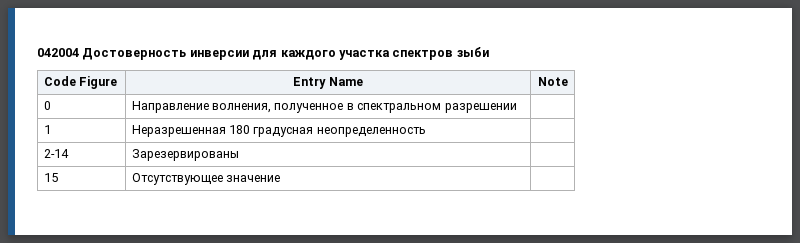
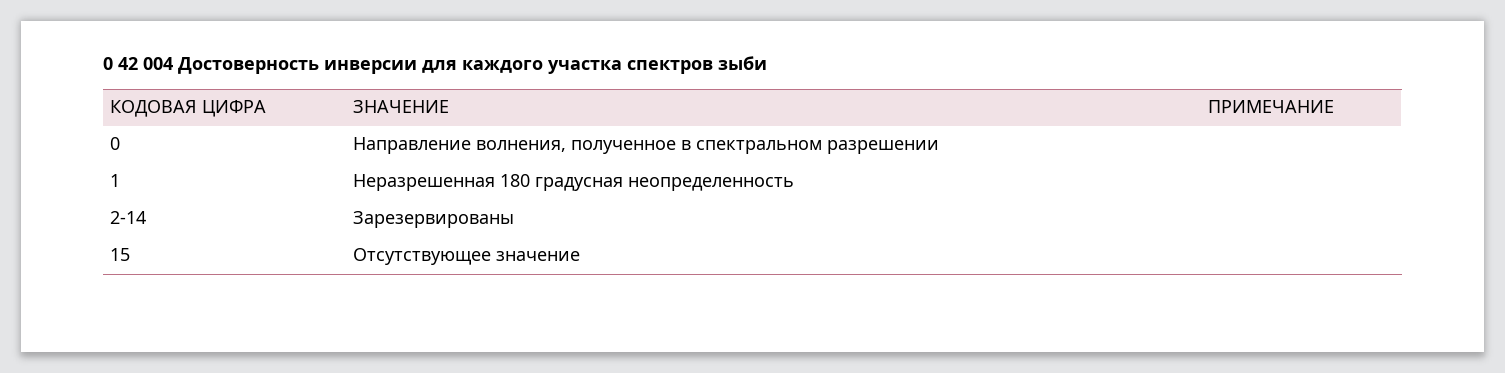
- 042004 Достоверность инверсии для каждого участка спектров зыби
+ 0 42 004 Достоверность инверсии для каждого участка спектров зыби
- Code Figure | Entry Name | Note
+ КОДОВАЯ ЦИФРА | ЗНАЧЕНИЕ | ПРИМЕЧАНИЕ

